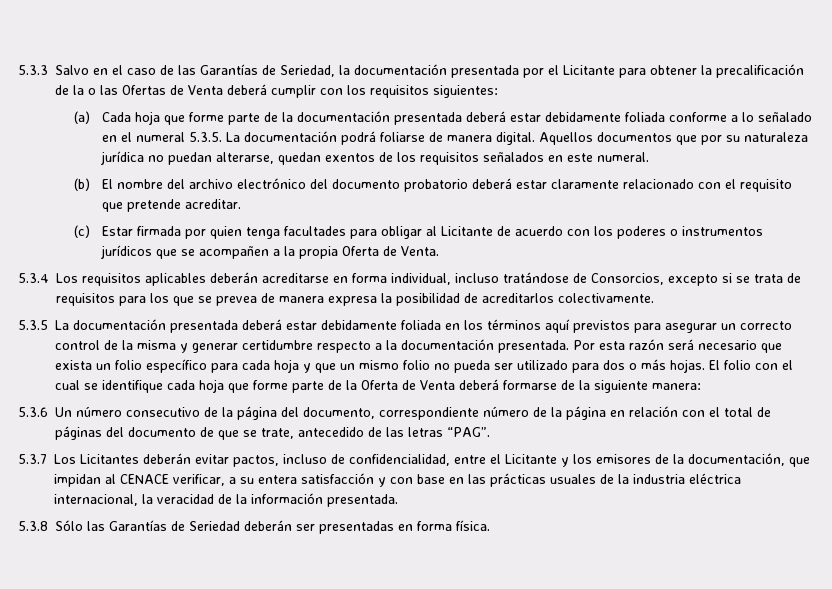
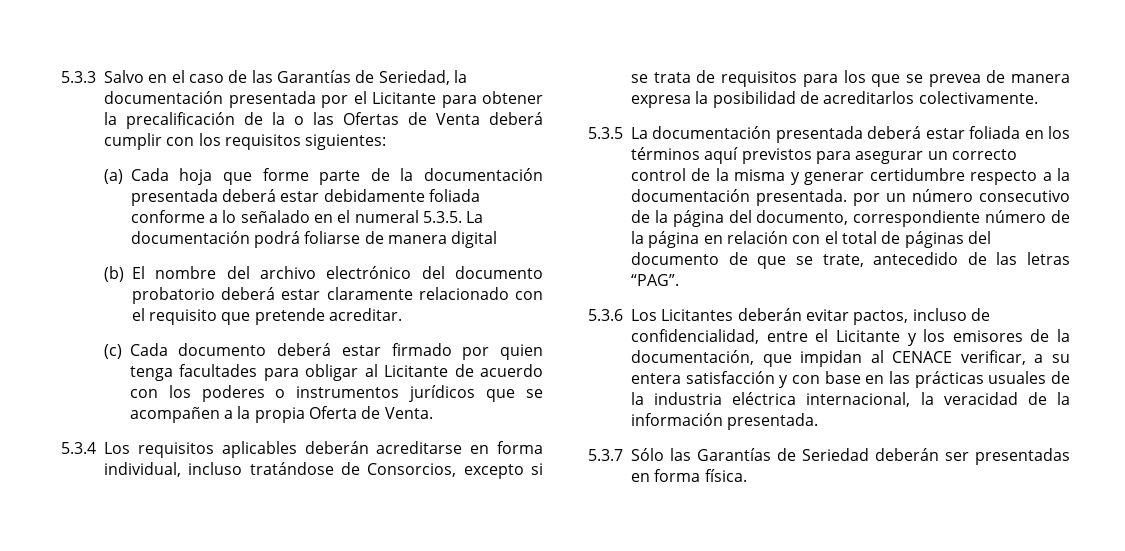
- (a) Cada hoja que forme parte de la documentación presentada deberá estar debidamente foliada conforme a lo señalado en el numeral 5.3.5. La documentación podrá foliarse de manera digital. Aquellos documentos que por su naturaleza jurídica no puedan alterarse, quedan exentos de los requisitos señalados en este numeral.
+ (a) Cada hoja que forme parte de la documentación presentada deberá estar debidamente foliada conforme a lo señalado en el numeral 5.3.5. La documentación podrá foliarse de manera digital
- (c) Estar firmada por quien tenga facultades para obligar al Licitante de acuerdo con los poderes o instrumentos jurídicos que se acompañen a la propia Oferta de Venta.
+ (c) Cada documento deberá estar firmado por quien tenga facultades para obligar al Licitante de acuerdo con los poderes o instrumentos jurídicos que se acompañen a la propia Oferta de Venta.
- 5.3.5 La documentación presentada deberá estar debidamente foliada en los términos aquí previstos para asegurar un correcto control de la misma y generar certidumbre respecto a la documentación presentada. Por esta razón será necesario que exista un folio específico para cada hoja y que un mismo folio no pueda ser utilizado para dos o más hojas. El folio con el cual se identifique cada hoja que forme parte de la Oferta de Venta deberá formarse de la siguiente manera:
- 5.3.6 Un número consecutivo de la página del documento, correspondiente número de la página en relación con el total de páginas del documento de que se trate, antecedido de las letras “PAG”.
+ 5.3.5 La documentación presentada deberá estar foliada en los términos aquí previstos para asegurar un correcto control de la misma y generar certidumbre respecto a la documentación presentada. por un número consecutivo de la página del documento, correspondiente número de la página en relación con el total de páginas del documento de que se trate, antecedido de las letras “PAG”.
- 5.3.7 Los Licitantes deberán evitar pactos, incluso de confidencialidad, entre el Licitante y los emisores de la documentación, que impidan al CENACE verificar, a su entera satisfacción y con base en las prácticas usuales de la industria eléctrica internacional, la veracidad de la información presentada.
+ 5.3.6 Los Licitantes deberán evitar pactos, incluso de confidencialidad, entre el Licitante y los emisores de la documentación, que impidan al CENACE verificar, a su entera satisfacción y con base en las prácticas usuales de la industria eléctrica internacional, la veracidad de la información presentada.
- 5.3.8 Sólo las Garantías de Seriedad deberán ser presentadas en forma física.
+ 5.3.7 Sólo las Garantías de Seriedad deberán ser presentadas en forma física.

